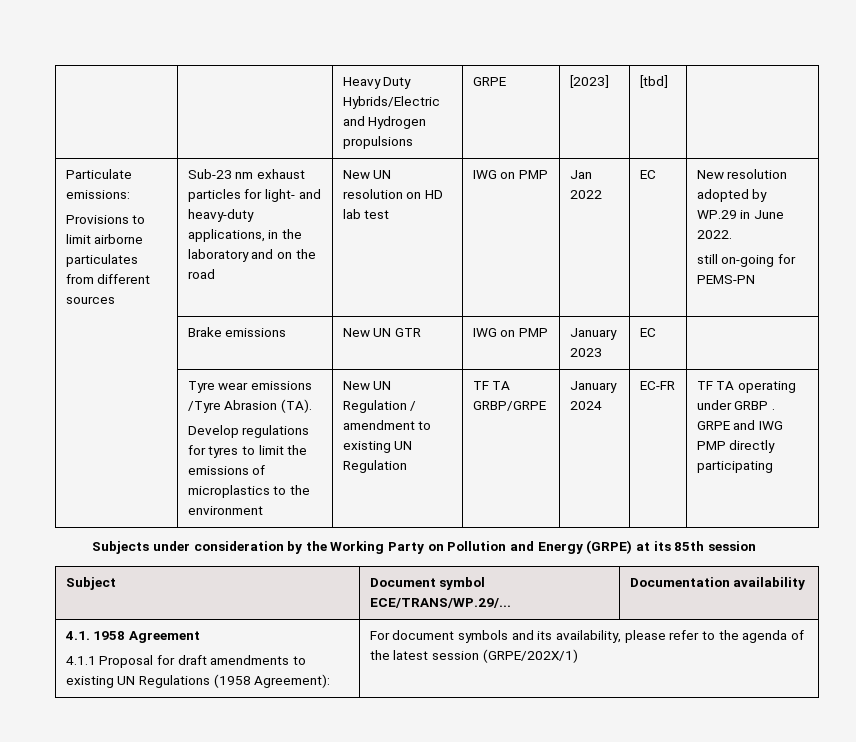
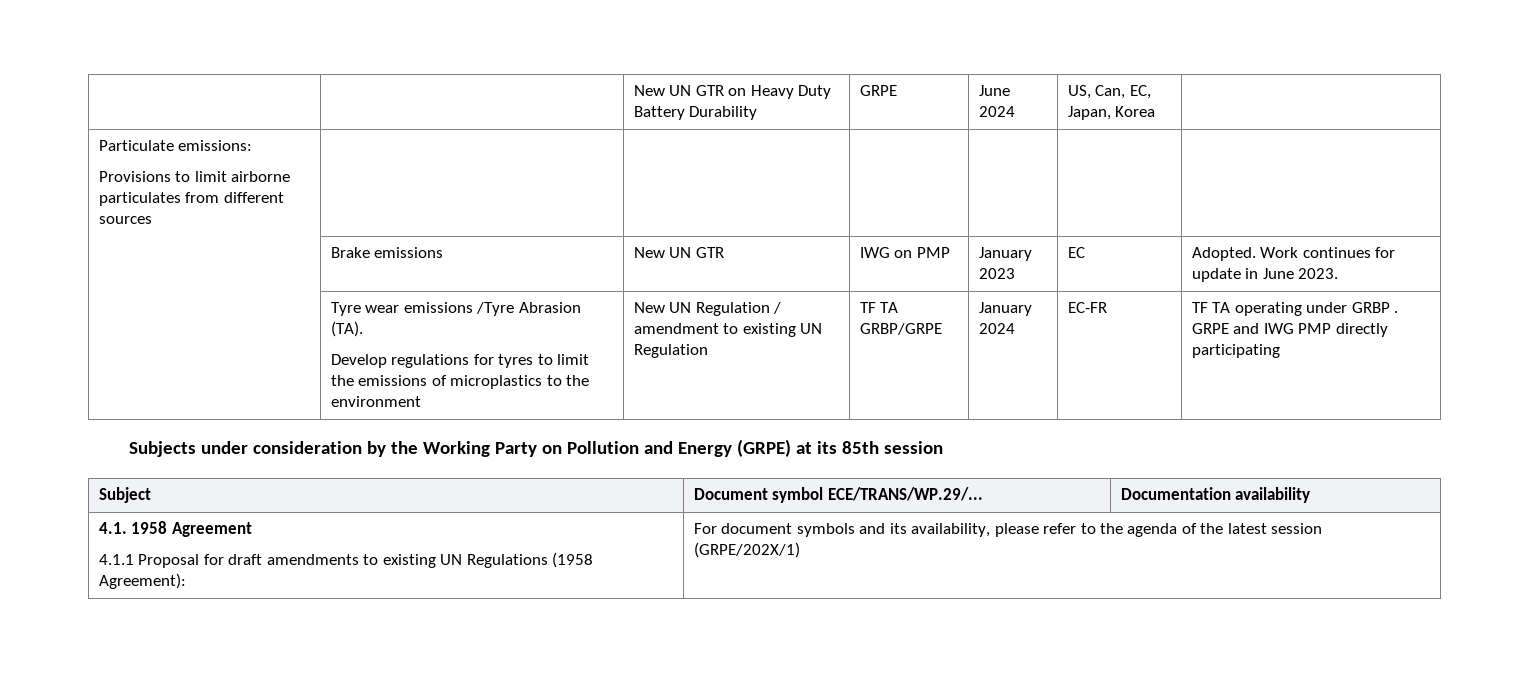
- | | Heavy Duty Hybrids/Electric and Hydrogen propulsions | GRPE | [2023] | [tbd] |
+ | | New UN GTR on Heavy Duty Battery Durability | GRPE | June 2024 | US, Can, EC, Japan, Korea |
- Sub-23 nm exhaust particles for light- and heavy-duty applications, in the laboratory and on the road | New UN resolution on HD lab test | IWG on PMP | Jan 2022 | EC | New resolution adopted by WP.29 in June 2022.
- still on-going for PEMS-PN
- | Brake emissions | New UN GTR | IWG on PMP | January 2023 | EC |
+ | Brake emissions | New UN GTR | IWG on PMP | January 2023 | EC | Adopted. Work continues for update in June 2023.

